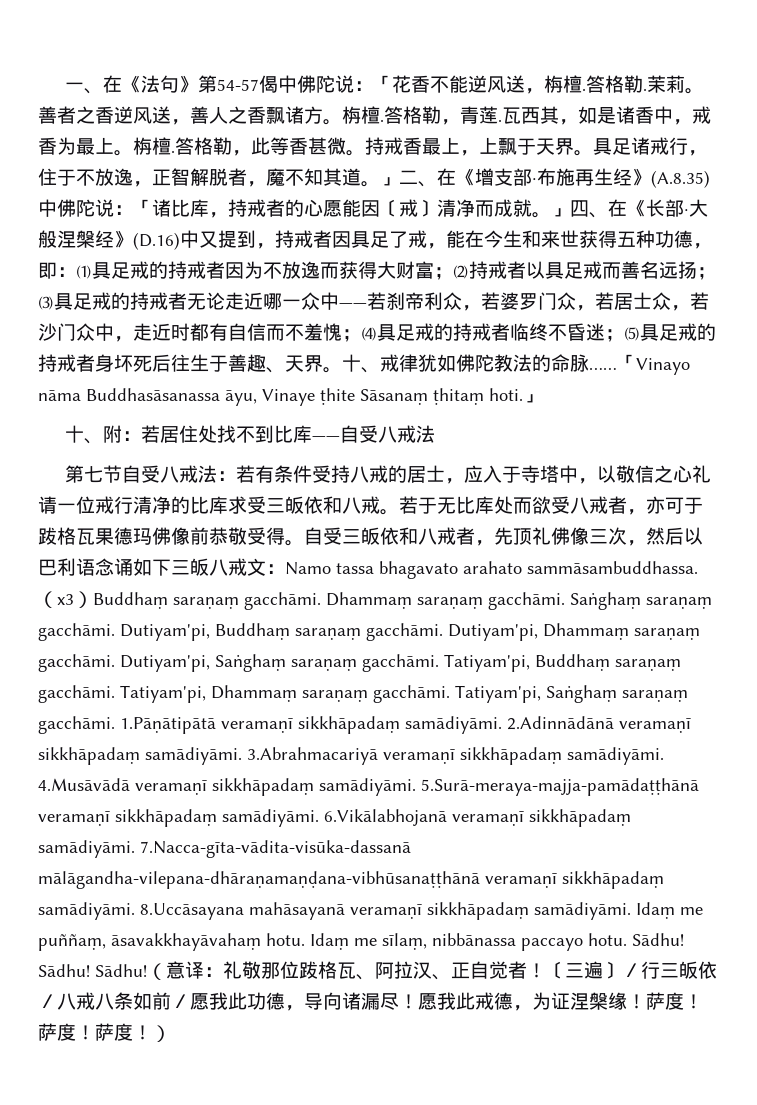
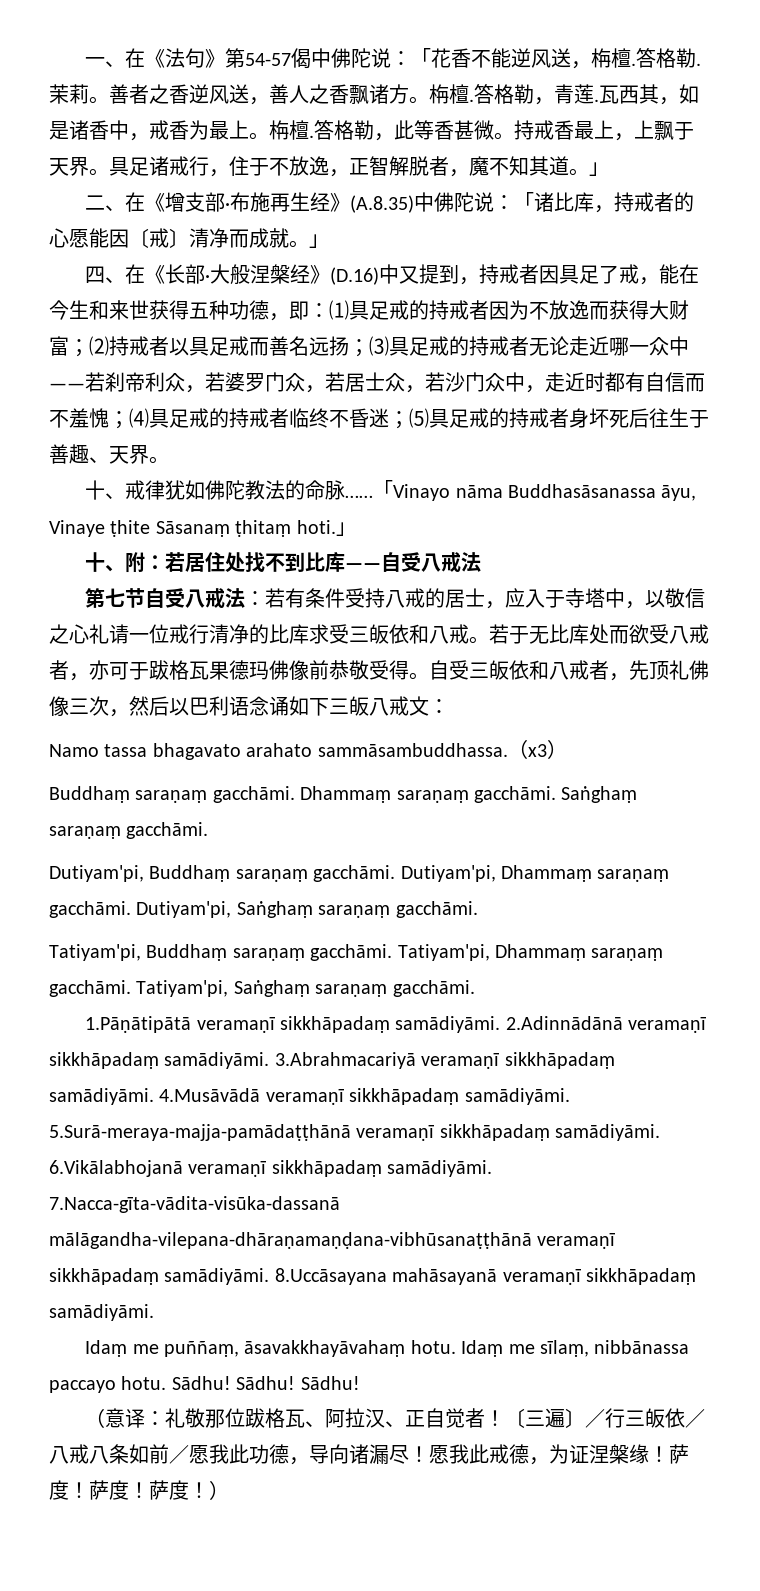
- 具足诸戒行，住于不放逸，正智解脱者，魔不知其道。」二、在《增支部·布施再生经》(A.8.35)中佛陀说：
+ 具足诸戒行，住于不放逸，正智解脱者，魔不知其道。」
+ 二、在《增支部·布施再生经》(A.8.35)中佛陀说：
- 「诸比库，持戒者的心愿能因〔戒〕清净而成就。」四、在《长部·大般涅槃经》(D.16)中又提到，持戒者因具足了戒，能在今生和来世获得五种功德，即：
+ 「诸比库，持戒者的心愿能因〔戒〕清净而成就。」
+ 四、在《长部·大般涅槃经》(D.16)中又提到，持戒者因具足了戒，能在今生和来世获得五种功德，即：
- ⑸具足戒的持戒者身坏死后往生于善趣、天界。十、戒律犹如佛陀教法的命脉……
+ ⑸具足戒的持戒者身坏死后往生于善趣、天界。
+ 十、戒律犹如佛陀教法的命脉……
- 自受三皈依和八戒者，先顶礼佛像三次，然后以巴利语念诵如下三皈八戒文：Namo tassa bhagavato arahato sammāsambuddhassa.
+ 自受三皈依和八戒者，先顶礼佛像三次，然后以巴利语念诵如下三皈八戒文：
+ Namo tassa bhagavato arahato sammāsambuddhassa.
- （x3）Buddhaṃ saraṇaṃ gacchāmi.
+ （x3）
+ Buddhaṃ saraṇaṃ gacchāmi.
- Dhammaṃ saraṇaṃ gacchāmi. Saṅghaṃ saraṇaṃ gacchāmi. Dutiyam'pi, Buddhaṃ saraṇaṃ gacchāmi.
+ Dhammaṃ saraṇaṃ gacchāmi. Saṅghaṃ saraṇaṃ gacchāmi.
+ Dutiyam'pi, Buddhaṃ saraṇaṃ gacchāmi.
- Dutiyam'pi, Saṅghaṃ saraṇaṃ gacchāmi. Tatiyam'pi, Buddhaṃ saraṇaṃ gacchāmi.
+ Dutiyam'pi, Saṅghaṃ saraṇaṃ gacchāmi.
+ Tatiyam'pi, Buddhaṃ saraṇaṃ gacchāmi.
- Tatiyam'pi, Saṅghaṃ saraṇaṃ gacchāmi. 1.Pāṇātipātā veramaṇī sikkhāpadaṃ samādiyāmi.
+ Tatiyam'pi, Saṅghaṃ saraṇaṃ gacchāmi.
+ 1.Pāṇātipātā veramaṇī sikkhāpadaṃ samādiyāmi.
- 8.Uccāsayana mahāsayanā veramaṇī sikkhāpadaṃ samādiyāmi. Idaṃ me puññaṃ, āsavakkhayāvahaṃ hotu.
+ 8.Uccāsayana mahāsayanā veramaṇī sikkhāpadaṃ samādiyāmi.
+ Idaṃ me puññaṃ, āsavakkhayāvahaṃ hotu.
- Sādhu! Sādhu! Sādhu!（意译：礼敬那位跋格瓦、阿拉汉、正自觉者！
+ Sādhu! Sādhu! Sādhu!
+ （意译：礼敬那位跋格瓦、阿拉汉、正自觉者！

